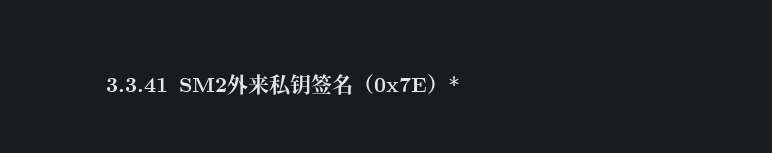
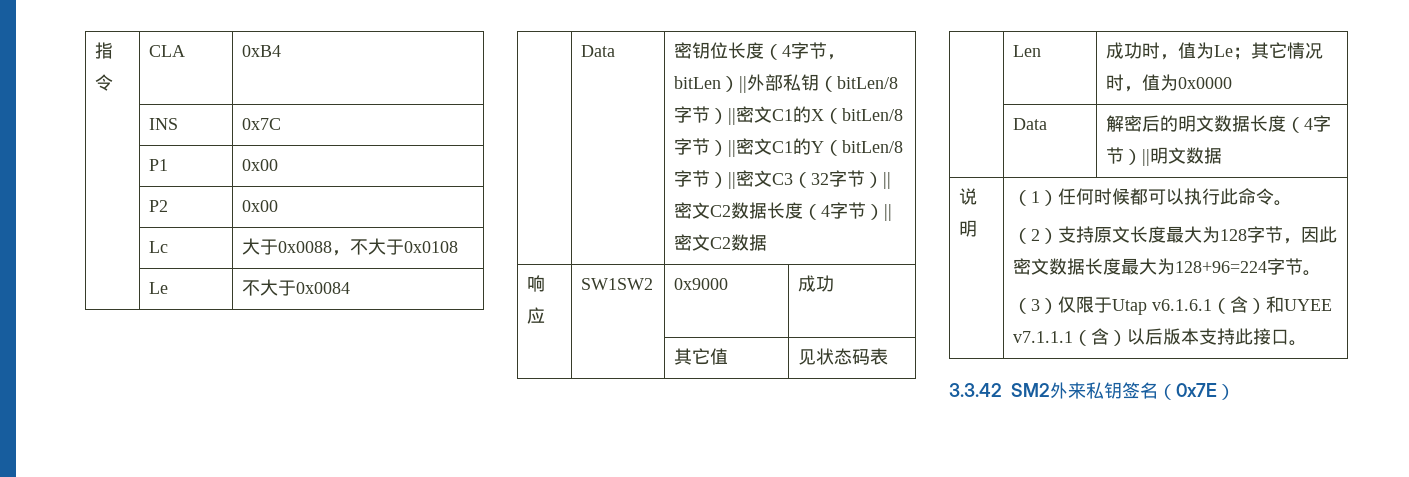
- 3.3.41 SM2外来私钥签名（0x7E）*
+ 指令 | CLA | 0xB4
+ | INS | 0x7C
+ | P1 | 0x00
+ | P2 | 0x00
+ | Lc | 大于0x0088，不大于0x0108
+ | Le | 不大于0x0084
+ | Data | 密钥位长度（4字节，bitLen）||外部私钥（bitLen/8字节）||密文C1的X（bitLen/8字节）||密文C1的Y（bitLen/8字节）||密文C3（32字节）||密文C2数据长度（4字节）||密文C2数据
+ 响应 | SW1SW2 | 0x9000 | 成功
+ | | 其它值 | 见状态码表
+ | Len | 成功时，值为Le；其它情况时，值为0x0000
+ | Data | 解密后的明文数据长度（4字节）||明文数据
+ 说明 | （1）任何时候都可以执行此命令。
+ （2）支持原文长度最大为128字节，因此密文数据长度最大为128+96=224字节。
+ （3）仅限于Utap v6.1.6.1（含）和UYEE v7.1.1.1（含）以后版本支持此接口。
+ 3.3.42 SM2外来私钥签名（0x7E）

